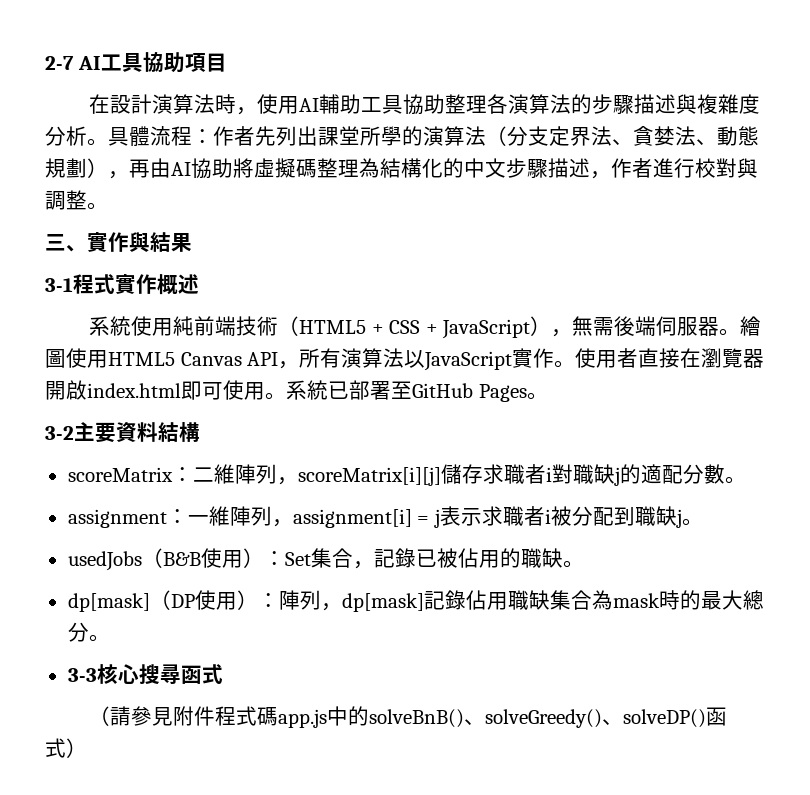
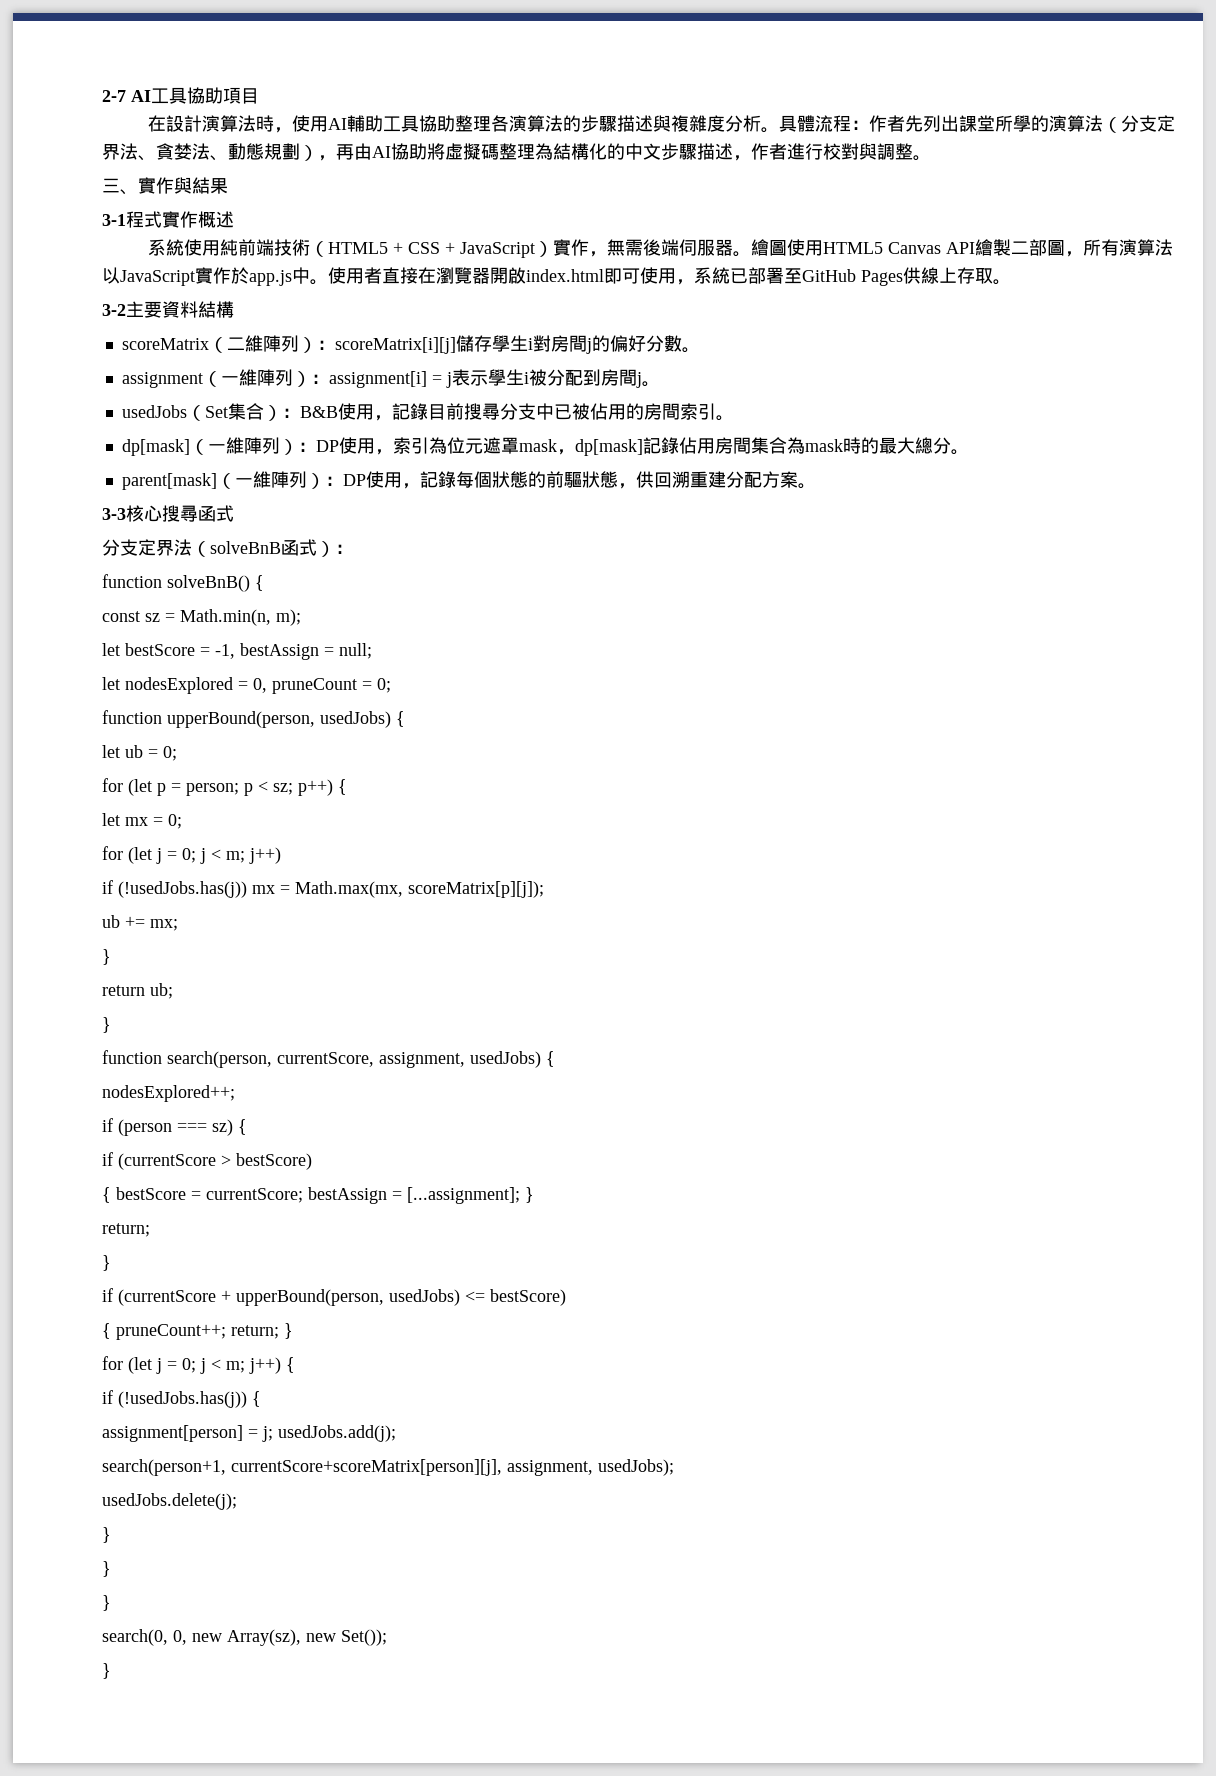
- 系統使用純前端技術（HTML5 + CSS + JavaScript），無需後端伺服器。
+ 系統使用純前端技術（HTML5 + CSS + JavaScript）實作，無需後端伺服器。
- 繪圖使用HTML5 Canvas API，所有演算法以JavaScript實作。
+ 繪圖使用HTML5 Canvas API繪製二部圖，所有演算法以JavaScript實作於app.js中。
- 使用者直接在瀏覽器開啟index.html即可使用。系統已部署至GitHub Pages。
+ 使用者直接在瀏覽器開啟index.html即可使用，系統已部署至GitHub Pages供線上存取。
- scoreMatrix：二維陣列，scoreMatrix[i][j]儲存求職者i對職缺j的適配分數。
+ scoreMatrix（二維陣列）：scoreMatrix[i][j]儲存學生i對房間j的偏好分數。
- assignment：一維陣列，assignment[i] = j表示求職者i被分配到職缺j。
+ assignment（一維陣列）：assignment[i] = j表示學生i被分配到房間j。
- usedJobs（B&B使用）：Set集合，記錄已被佔用的職缺。
+ usedJobs（Set集合）：B&B使用，記錄目前搜尋分支中已被佔用的房間索引。
- dp[mask]（DP使用）：陣列，dp[mask]記錄佔用職缺集合為mask時的最大總分。
+ dp[mask]（一維陣列）：DP使用，索引為位元遮罩mask，dp[mask]記錄佔用房間集合為mask時的最大總分。
+ parent[mask]（一維陣列）：DP使用，記錄每個狀態的前驅狀態，供回溯重建分配方案。
  3-3核心搜尋函式
- （請參見附件程式碼app.js中的solveBnB()、solveGreedy()、solveDP()函式）
+ 分支定界法（solveBnB函式）：
+ function solveBnB() {
+ const sz = Math.min(n, m);
+ let bestScore = -1, bestAssign = null;
+ let nodesExplored = 0, pruneCount = 0;
+ function upperBound(person, usedJobs) {
+ let ub = 0;
+ for (let p = person; p < sz; p++) {
+ let mx = 0;
+ for (let j = 0; j < m; j++)
+ if (!usedJobs.has(j)) mx = Math.max(mx, scoreMatrix[p][j]);
+ ub += mx;
+ }
+ return ub;
+ }
+ function search(person, currentScore, assignment, usedJobs) {
+ nodesExplored++;
+ if (person === sz) {
+ if (currentScore > bestScore)
+ { bestScore = currentScore; bestAssign = [...assignment]; }
+ return;
+ }
+ if (currentScore + upperBound(person, usedJobs) <= bestScore)
+ { pruneCount++; return; }
+ for (let j = 0; j < m; j++) {
+ if (!usedJobs.has(j)) {
+ assignment[person] = j; usedJobs.add(j);
+ search(person+1, currentScore+scoreMatrix[person][j], assignment, usedJobs);
+ usedJobs.delete(j);
+ }
+ }
+ }
+ search(0, 0, new Array(sz), new Set());
+ }

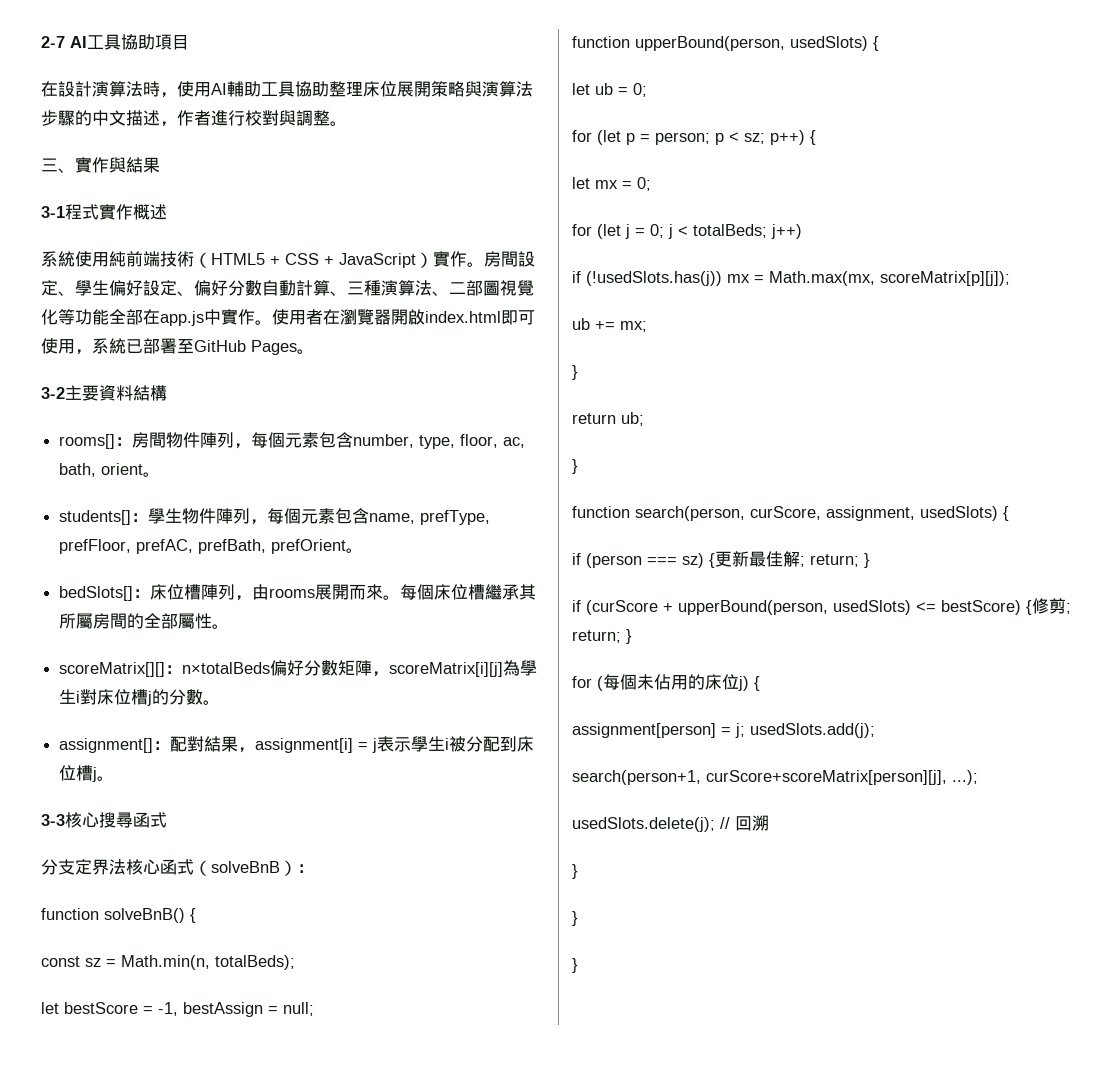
- 在設計演算法時，使用AI輔助工具協助整理各演算法的步驟描述與複雜度分析。具體流程：作者先列出課堂所學的演算法（分支定界法、貪婪法、動態規劃），再由AI協助將虛擬碼整理為結構化的中文步驟描述，作者進行校對與調整。
+ 在設計演算法時，使用AI輔助工具協助整理床位展開策略與演算法步驟的中文描述，作者進行校對與調整。
- 系統使用純前端技術（HTML5 + CSS + JavaScript）實作，無需後端伺服器。繪圖使用HTML5 Canvas API繪製二部圖，所有演算法以JavaScript實作於app.js中。
+ 系統使用純前端技術（HTML5 + CSS + JavaScript）實作。房間設定、學生偏好設定、偏好分數自動計算、三種演算法、二部圖視覺化等功能全部在app.js中實作。
- 使用者直接在瀏覽器開啟index.html即可使用，系統已部署至GitHub Pages供線上存取。
+ 使用者在瀏覽器開啟index.html即可使用，系統已部署至GitHub Pages。
- scoreMatrix（二維陣列）：scoreMatrix[i][j]儲存學生i對房間j的偏好分數。
- assignment（一維陣列）：assignment[i] = j表示學生i被分配到房間j。
+ rooms[]：房間物件陣列，每個元素包含number, type, floor, ac, bath, orient。
+ students[]：學生物件陣列，每個元素包含name, prefType, prefFloor, prefAC, prefBath, prefOrient。
+ bedSlots[]：床位槽陣列，由rooms展開而來。每個床位槽繼承其所屬房間的全部屬性。
+ scoreMatrix[][]：n×totalBeds偏好分數矩陣，scoreMatrix[i][j]為學生i對床位槽j的分數。
+ assignment[]：配對結果，assignment[i] = j表示學生i被分配到床位槽j。
- usedJobs（Set集合）：B&B使用，記錄目前搜尋分支中已被佔用的房間索引。
- dp[mask]（一維陣列）：DP使用，索引為位元遮罩mask，dp[mask]記錄佔用房間集合為mask時的最大總分。
- parent[mask]（一維陣列）：DP使用，記錄每個狀態的前驅狀態，供回溯重建分配方案。
- 分支定界法（solveBnB函式）：
+ 分支定界法核心函式（solveBnB）：
- const sz = Math.min(n, m);
+ const sz = Math.min(n, totalBeds);
- let nodesExplored = 0, pruneCount = 0;
- function upperBound(person, usedJobs) {
+ function upperBound(person, usedSlots) {
  let mx = 0;
- for (let j = 0; j < m; j++)
+ for (let j = 0; j < totalBeds; j++)
- if (!usedJobs.has(j)) mx = Math.max(mx, scoreMatrix[p][j]);
+ if (!usedSlots.has(j)) mx = Math.max(mx, scoreMatrix[p][j]);
- function search(person, currentScore, assignment, usedJobs) {
- nodesExplored++;
+ function search(person, curScore, assignment, usedSlots) {
- if (person === sz) {
- if (currentScore > bestScore)
- { bestScore = currentScore; bestAssign = [...assignment]; }
- return;
- }
+ if (person === sz) {更新最佳解; return; }
- if (currentScore + upperBound(person, usedJobs) <= bestScore)
- { pruneCount++; return; }
+ if (curScore + upperBound(person, usedSlots) <= bestScore) {修剪; return; }
- for (let j = 0; j < m; j++) {
- if (!usedJobs.has(j)) {
+ for (每個未佔用的床位j) {
- assignment[person] = j; usedJobs.add(j);
+ assignment[person] = j; usedSlots.add(j);
- search(person+1, currentScore+scoreMatrix[person][j], assignment, usedJobs);
- usedJobs.delete(j);
+ search(person+1, curScore+scoreMatrix[person][j], ...);
+ usedSlots.delete(j); // 回溯
  }
  }
- }
- search(0, 0, new Array(sz), new Set());

